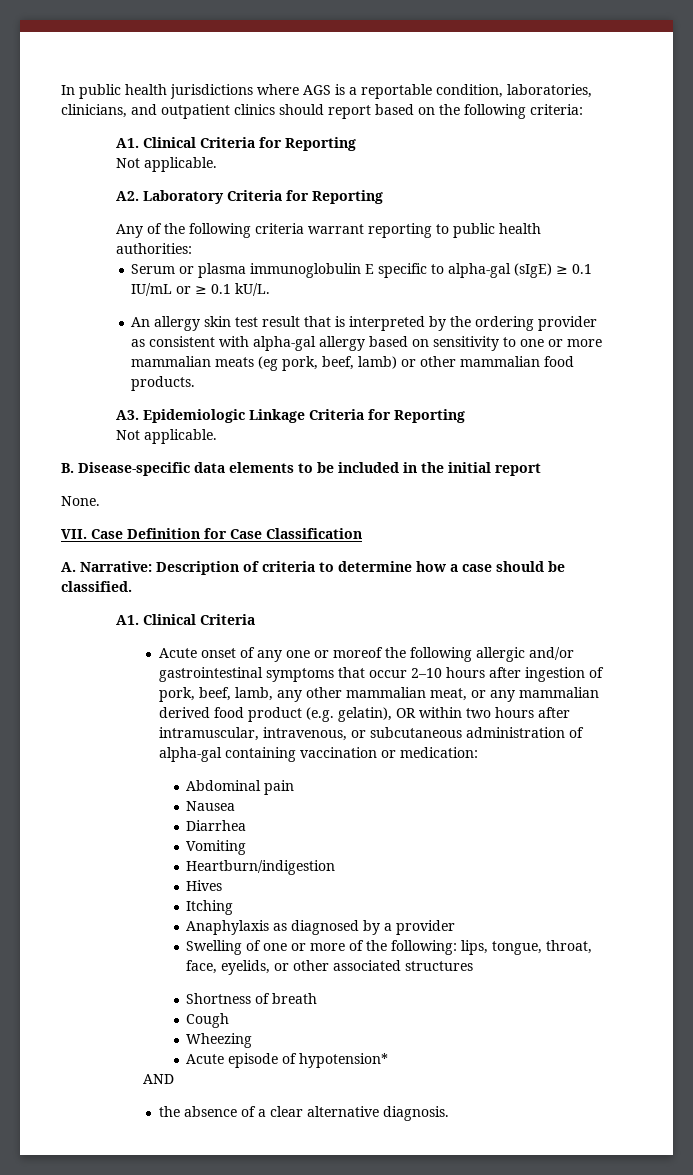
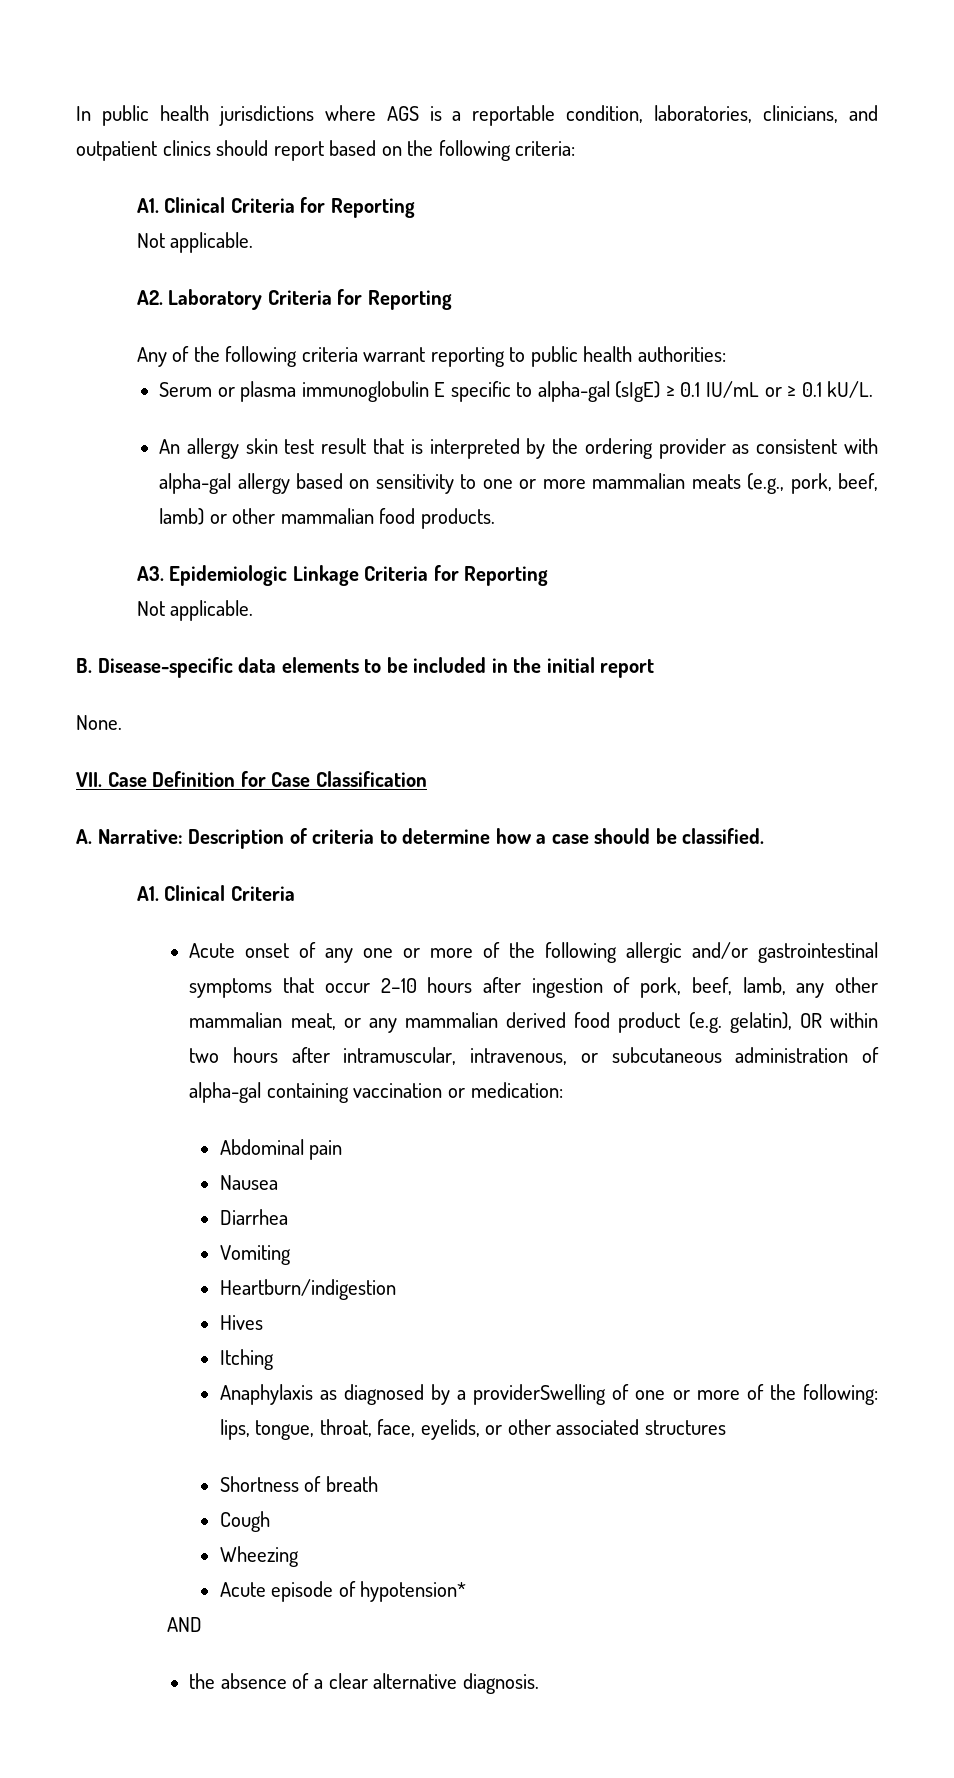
- An allergy skin test result that is interpreted by the ordering provider as consistent with alpha-gal allergy based on sensitivity to one or more mammalian meats (eg pork, beef, lamb) or other mammalian food products.
+ An allergy skin test result that is interpreted by the ordering provider as consistent with alpha-gal allergy based on sensitivity to one or more mammalian meats (e.g., pork, beef, lamb) or other mammalian food products.
- Acute onset of any one or moreof the following allergic and/or gastrointestinal symptoms that occur 2–10 hours after ingestion of pork, beef, lamb, any other mammalian meat, or any mammalian derived food product (e.g. gelatin), OR within two hours after intramuscular, intravenous, or subcutaneous administration of alpha-gal containing vaccination or medication:
+ Acute onset of any one or more of the following allergic and/or gastrointestinal symptoms that occur 2–10 hours after ingestion of pork, beef, lamb, any other mammalian meat, or any mammalian derived food product (e.g. gelatin), OR within two hours after intramuscular, intravenous, or subcutaneous administration of alpha-gal containing vaccination or medication:
- Anaphylaxis as diagnosed by a provider
- Swelling of one or more of the following: lips, tongue, throat, face, eyelids, or other associated structures
+ Anaphylaxis as diagnosed by a providerSwelling of one or more of the following: lips, tongue, throat, face, eyelids, or other associated structures

